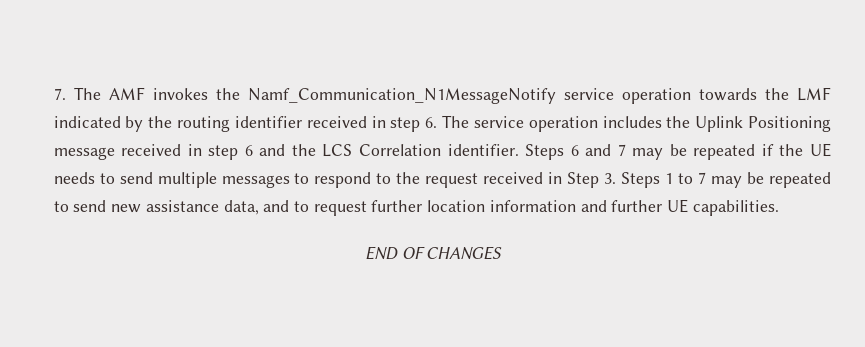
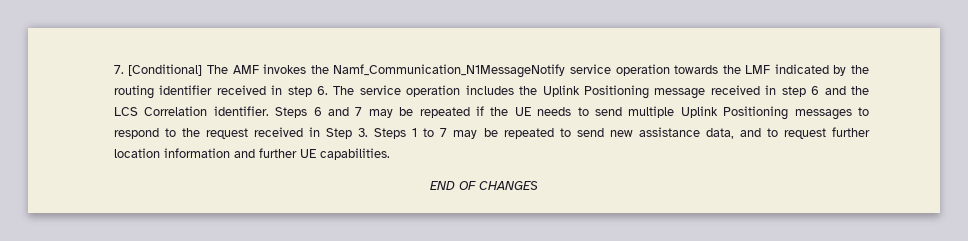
- 7. The AMF invokes the Namf_Communication_N1MessageNotify service operation towards the LMF indicated by the routing identifier received in step 6. The service operation includes the Uplink Positioning message received in step 6 and the LCS Correlation identifier.
+ 7. [Conditional] The AMF invokes the Namf_Communication_N1MessageNotify service operation towards the LMF indicated by the routing identifier received in step 6. The service operation includes the Uplink Positioning message received in step 6 and the LCS Correlation identifier.
- Steps 6 and 7 may be repeated if the UE needs to send multiple messages to respond to the request received in Step 3. Steps 1 to 7 may be repeated to send new assistance data, and to request further location information and further UE capabilities.
+ Steps 6 and 7 may be repeated if the UE needs to send multiple Uplink Positioning messages to respond to the request received in Step 3. Steps 1 to 7 may be repeated to send new assistance data, and to request further location information and further UE capabilities.

